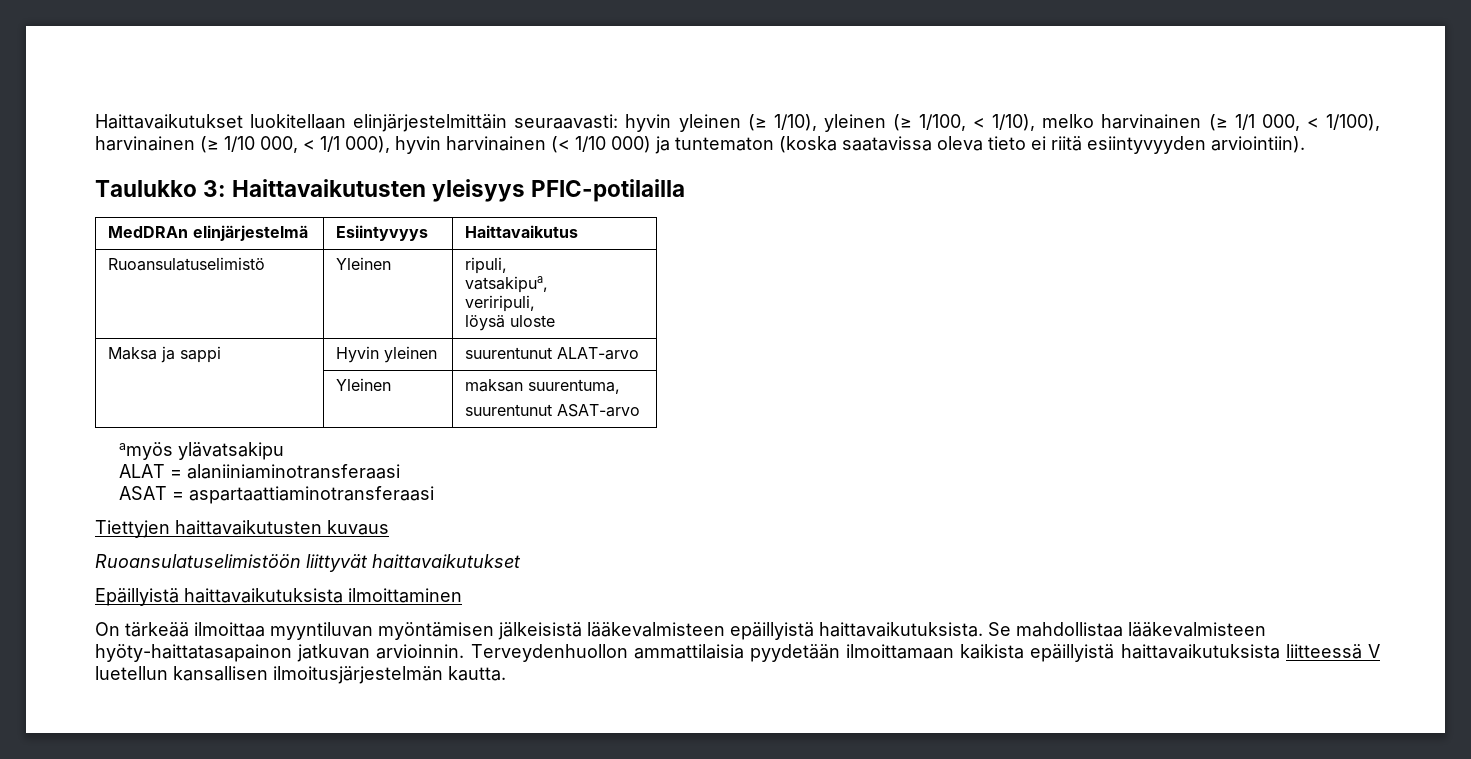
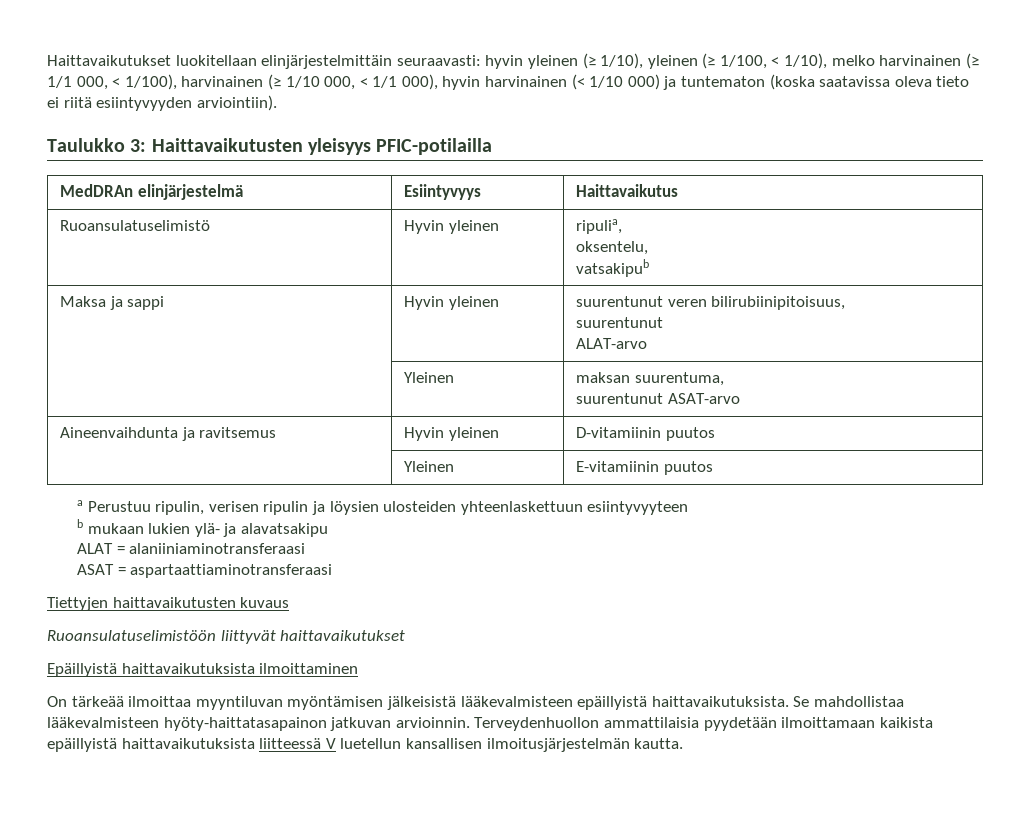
- Ruoansulatuselimistö | Yleinen | ripuli,
- vatsakipua,
- veriripuli,
- löysä uloste
+ Ruoansulatuselimistö | Hyvin yleinen | ripulia,
+ oksentelu,
+ vatsakipub
- Maksa ja sappi | Hyvin yleinen | suurentunut ALAT-arvo
+ Maksa ja sappi | Hyvin yleinen | suurentunut veren bilirubiinipitoisuus,
+ suurentunut
+ ALAT-arvo
- amyös ylävatsakipu
+ Aineenvaihdunta ja ravitsemus | Hyvin yleinen | D-vitamiinin puutos
+ | Yleinen | E-vitamiinin puutos
+ a Perustuu ripulin, verisen ripulin ja löysien ulosteiden yhteenlaskettuun esiintyvyyteen
+ b mukaan lukien ylä- ja alavatsakipu

